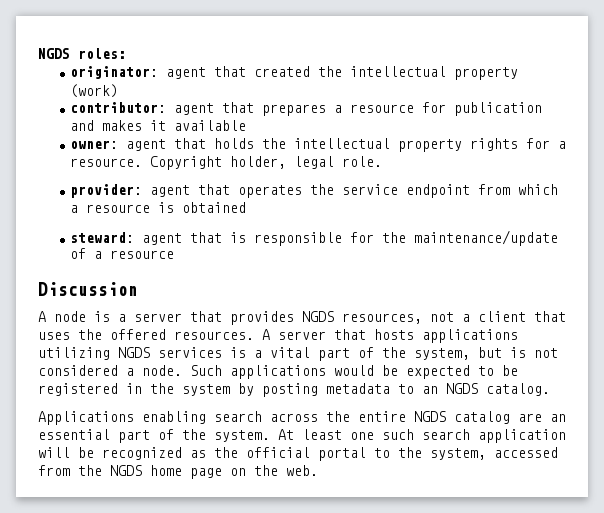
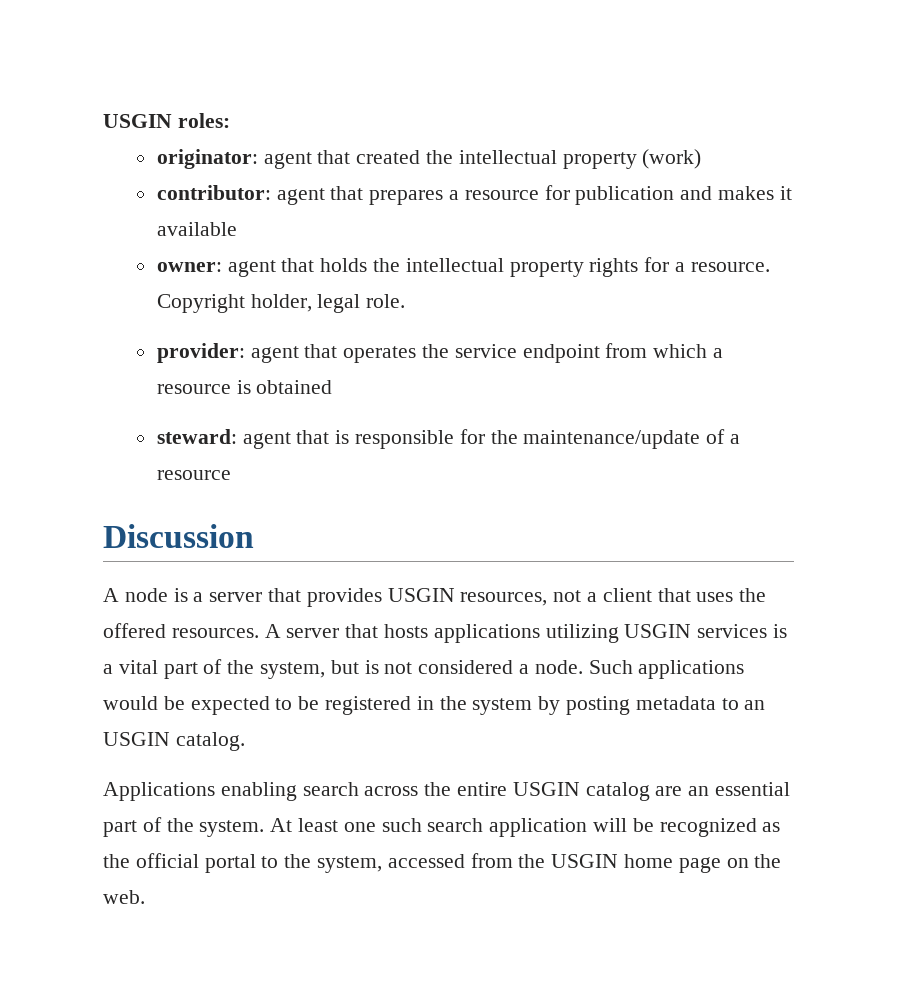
- NGDS roles:
+ USGIN roles:
- A node is a server that provides NGDS resources, not a client that uses the offered resources.
+ A node is a server that provides USGIN resources, not a client that uses the offered resources.
- A server that hosts applications utilizing NGDS services is a vital part of the system, but is not considered a node.
+ A server that hosts applications utilizing USGIN services is a vital part of the system, but is not considered a node.
- Such applications would be expected to be registered in the system by posting metadata to an NGDS catalog.
+ Such applications would be expected to be registered in the system by posting metadata to an USGIN catalog.
- Applications enabling search across the entire NGDS catalog are an essential part of the system.
+ Applications enabling search across the entire USGIN catalog are an essential part of the system.
- At least one such search application will be recognized as the official portal to the system, accessed from the NGDS home page on the web.
+ At least one such search application will be recognized as the official portal to the system, accessed from the USGIN home page on the web.

